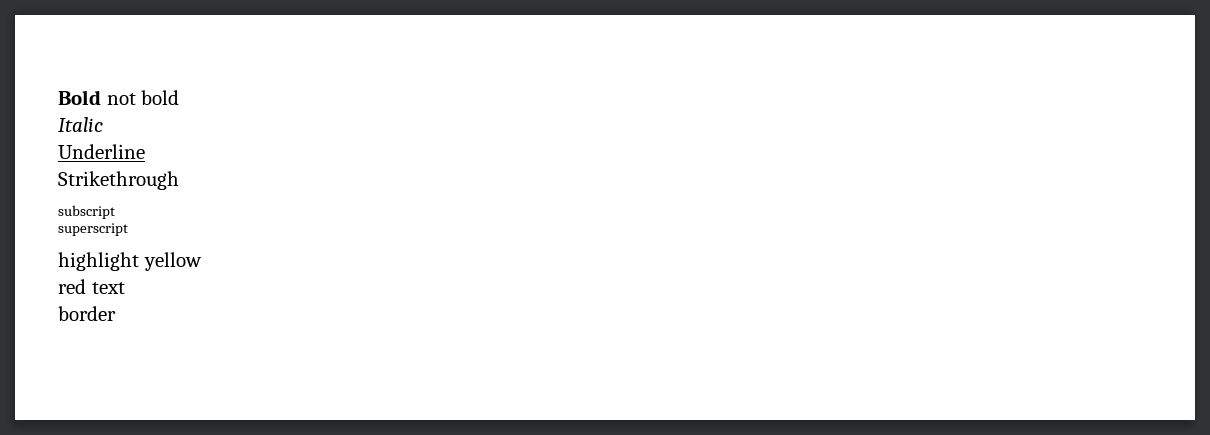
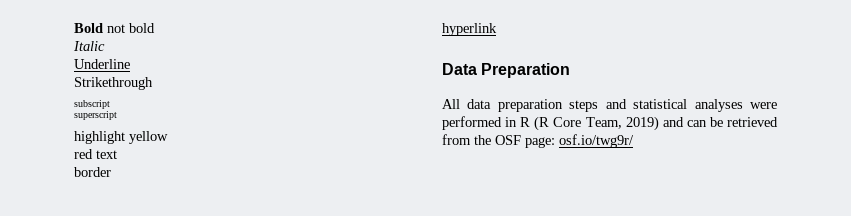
+ hyperlink
+ Data Preparation
+ All data preparation steps and statistical analyses were performed in R (R Core Team, 2019) and can be retrieved from the OSF page: osf.io/twg9r/

